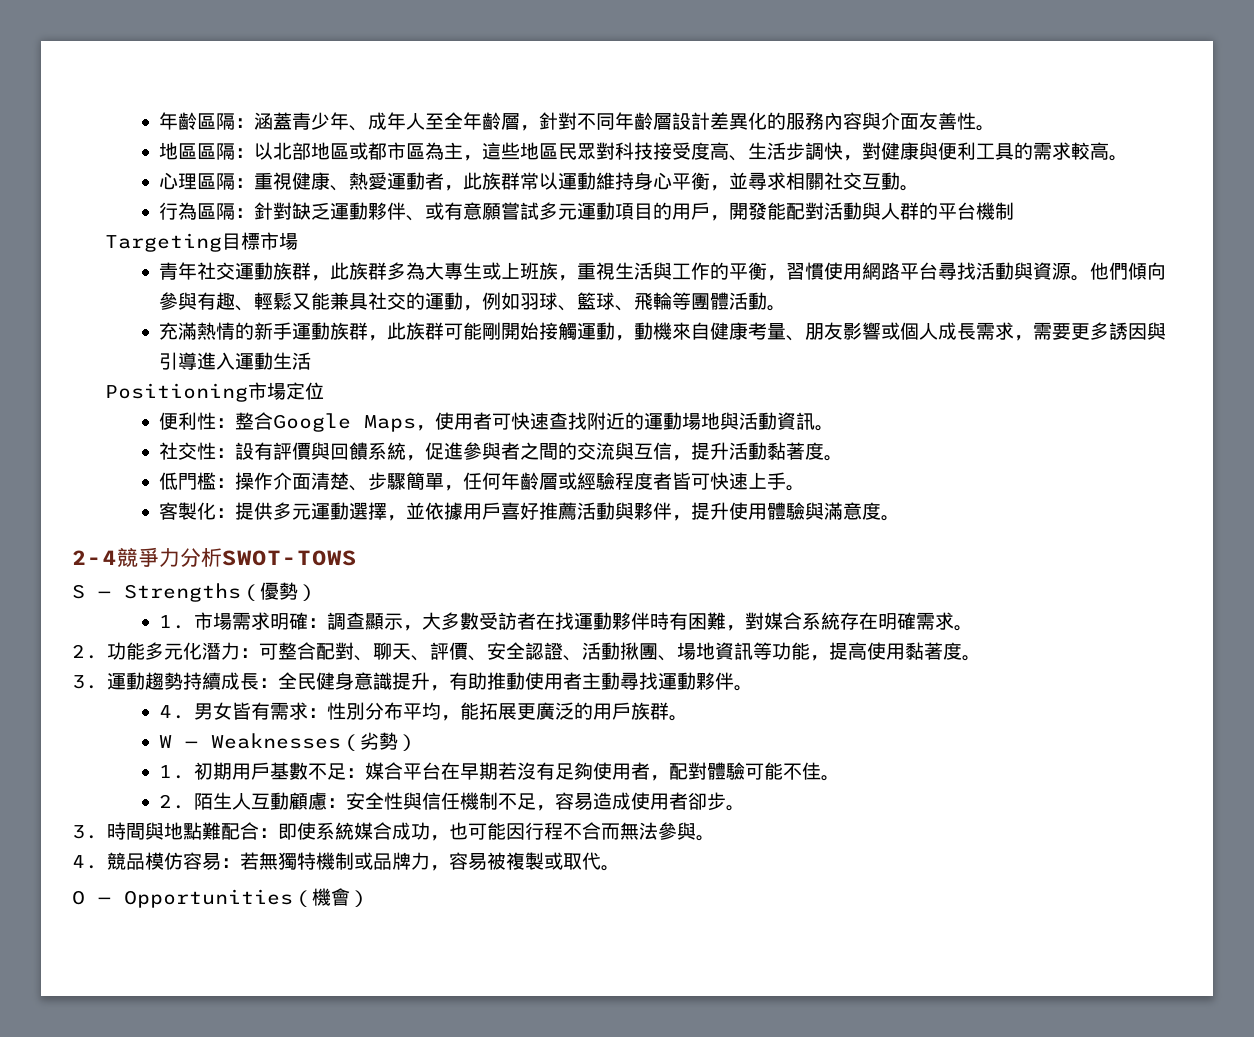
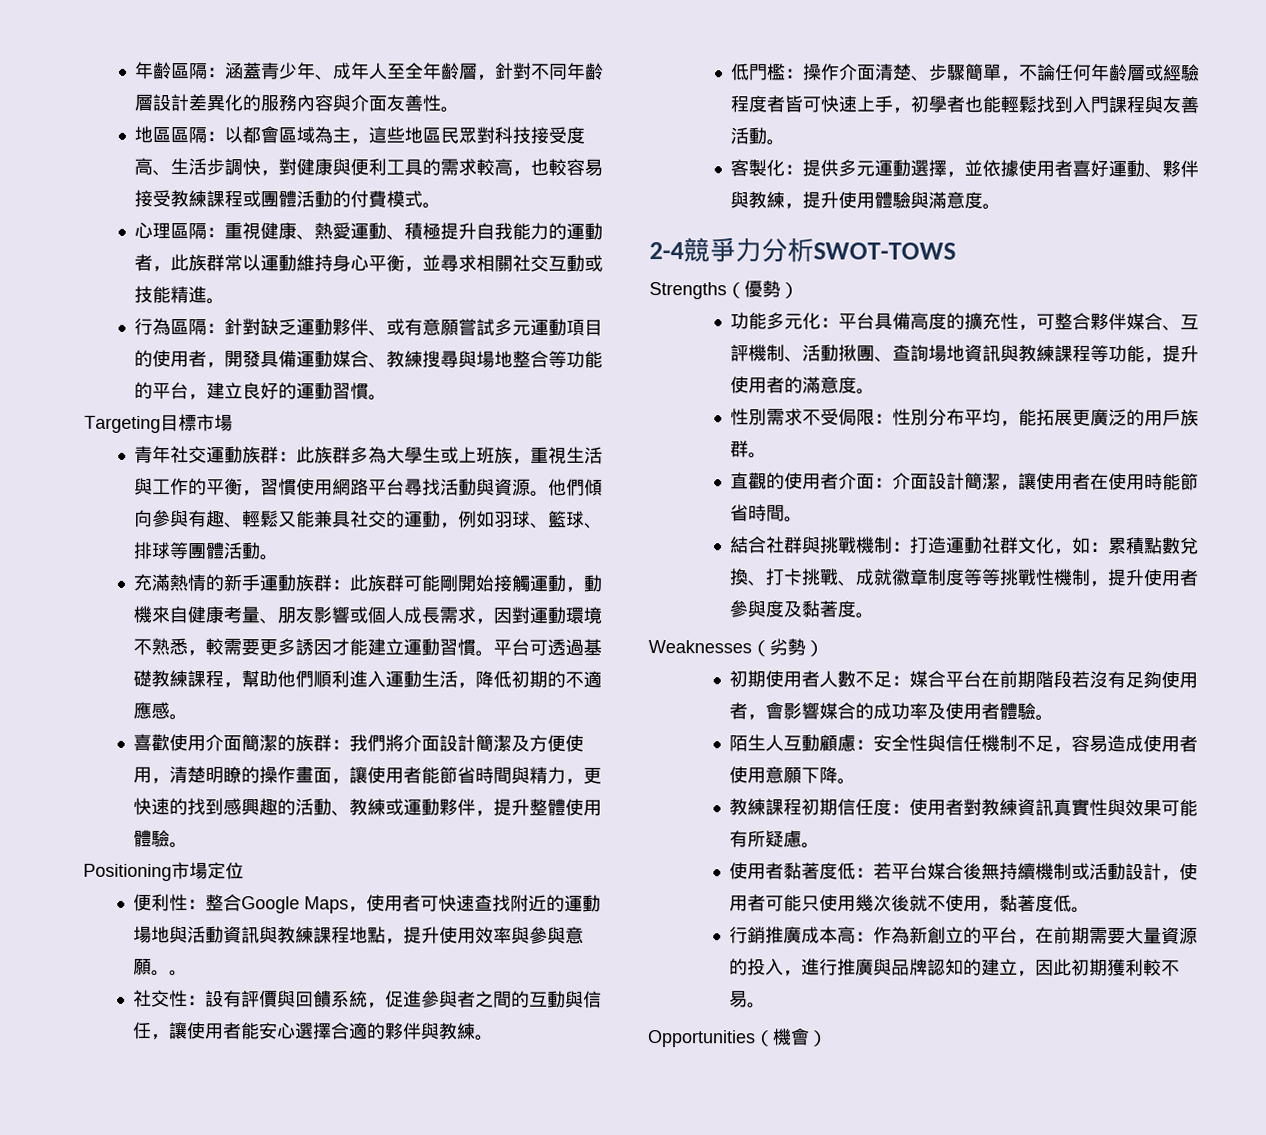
- 地區區隔：以北部地區或都市區為主，這些地區民眾對科技接受度高、生活步調快，對健康與便利工具的需求較高。
+ 地區區隔：以都會區域為主，這些地區民眾對科技接受度高、生活步調快，對健康與便利工具的需求較高，也較容易接受教練課程或團體活動的付費模式。
- 心理區隔：重視健康、熱愛運動者，此族群常以運動維持身心平衡，並尋求相關社交互動。
+ 心理區隔：重視健康、熱愛運動、積極提升自我能力的運動者，此族群常以運動維持身心平衡，並尋求相關社交互動或技能精進。
- 行為區隔：針對缺乏運動夥伴、或有意願嘗試多元運動項目的用戶，開發能配對活動與人群的平台機制
+ 行為區隔：針對缺乏運動夥伴、或有意願嘗試多元運動項目的使用者，開發具備運動媒合、教練搜尋與場地整合等功能的平台，建立良好的運動習慣。
- 青年社交運動族群，此族群多為大專生或上班族，重視生活與工作的平衡，習慣使用網路平台尋找活動與資源。
+ 青年社交運動族群：此族群多為大學生或上班族，重視生活與工作的平衡，習慣使用網路平台尋找活動與資源。
- 他們傾向參與有趣、輕鬆又能兼具社交的運動，例如羽球、籃球、飛輪等團體活動。
+ 他們傾向參與有趣、輕鬆又能兼具社交的運動，例如羽球、籃球、排球等團體活動。
- 充滿熱情的新手運動族群，此族群可能剛開始接觸運動，動機來自健康考量、朋友影響或個人成長需求，需要更多誘因與引導進入運動生活
+ 充滿熱情的新手運動族群：此族群可能剛開始接觸運動，動機來自健康考量、朋友影響或個人成長需求，因對運動環境不熟悉，較需要更多誘因才能建立運動習慣。平台可透過基礎教練課程，幫助他們順利進入運動生活，降低初期的不適應感。
+ 喜歡使用介面簡潔的族群：我們將介面設計簡潔及方便使用，清楚明瞭的操作畫面，讓使用者能節省時間與精力，更快速的找到感興趣的活動、教練或運動夥伴，提升整體使用體驗。
- 便利性：整合Google Maps，使用者可快速查找附近的運動場地與活動資訊。
+ 便利性：整合Google Maps，使用者可快速查找附近的運動場地與活動資訊與教練課程地點，提升使用效率與參與意願。。
- 社交性：設有評價與回饋系統，促進參與者之間的交流與互信，提升活動黏著度。
+ 社交性：設有評價與回饋系統，促進參與者之間的互動與信任，讓使用者能安心選擇合適的夥伴與教練。
- 低門檻：操作介面清楚、步驟簡單，任何年齡層或經驗程度者皆可快速上手。
+ 低門檻：操作介面清楚、步驟簡單，不論任何年齡層或經驗程度者皆可快速上手，初學者也能輕鬆找到入門課程與友善活動。
- 客製化：提供多元運動選擇，並依據用戶喜好推薦活動與夥伴，提升使用體驗與滿意度。
+ 客製化：提供多元運動選擇，並依據使用者喜好運動、夥伴與教練，提升使用體驗與滿意度。
- S — Strengths（優勢）
+ Strengths（優勢）
- 1.市場需求明確：調查顯示，大多數受訪者在找運動夥伴時有困難，對媒合系統存在明確需求。
- 2.功能多元化潛力：可整合配對、聊天、評價、安全認證、活動揪團、場地資訊等功能，提高使用黏著度。
- 3.運動趨勢持續成長：全民健身意識提升，有助推動使用者主動尋找運動夥伴。
- 4.男女皆有需求：性別分布平均，能拓展更廣泛的用戶族群。
+ 功能多元化：平台具備高度的擴充性，可整合夥伴媒合、互評機制、活動揪團、查詢場地資訊與教練課程等功能，提升使用者的滿意度。
+ 性別需求不受侷限：性別分布平均，能拓展更廣泛的用戶族群。
- W — Weaknesses（劣勢）
+ 直觀的使用者介面：介面設計簡潔，讓使用者在使用時能節省時間。
+ 結合社群與挑戰機制：打造運動社群文化，如：累積點數兌換、打卡挑戰、成就徽章制度等等挑戰性機制，提升使用者參與度及黏著度。
+ Weaknesses（劣勢）
- 1.初期用戶基數不足：媒合平台在早期若沒有足夠使用者，配對體驗可能不佳。
- 2.陌生人互動顧慮：安全性與信任機制不足，容易造成使用者卻步。
- 3.時間與地點難配合：即使系統媒合成功，也可能因行程不合而無法參與。
- 4.競品模仿容易：若無獨特機制或品牌力，容易被複製或取代。
- O — Opportunities（機會）
+ 初期使用者人數不足：媒合平台在前期階段若沒有足夠使用者，會影響媒合的成功率及使用者體驗。
+ 陌生人互動顧慮：安全性與信任機制不足，容易造成使用者使用意願下降。
+ 教練課程初期信任度：使用者對教練資訊真實性與效果可能有所疑慮。
+ 使用者黏著度低：若平台媒合後無持續機制或活動設計，使用者可能只使用幾次後就不使用，黏著度低。
+ 行銷推廣成本高：作為新創立的平台，在前期需要大量資源的投入，進行推廣與品牌認知的建立，因此初期獲利較不易。
+ Opportunities（機會）

